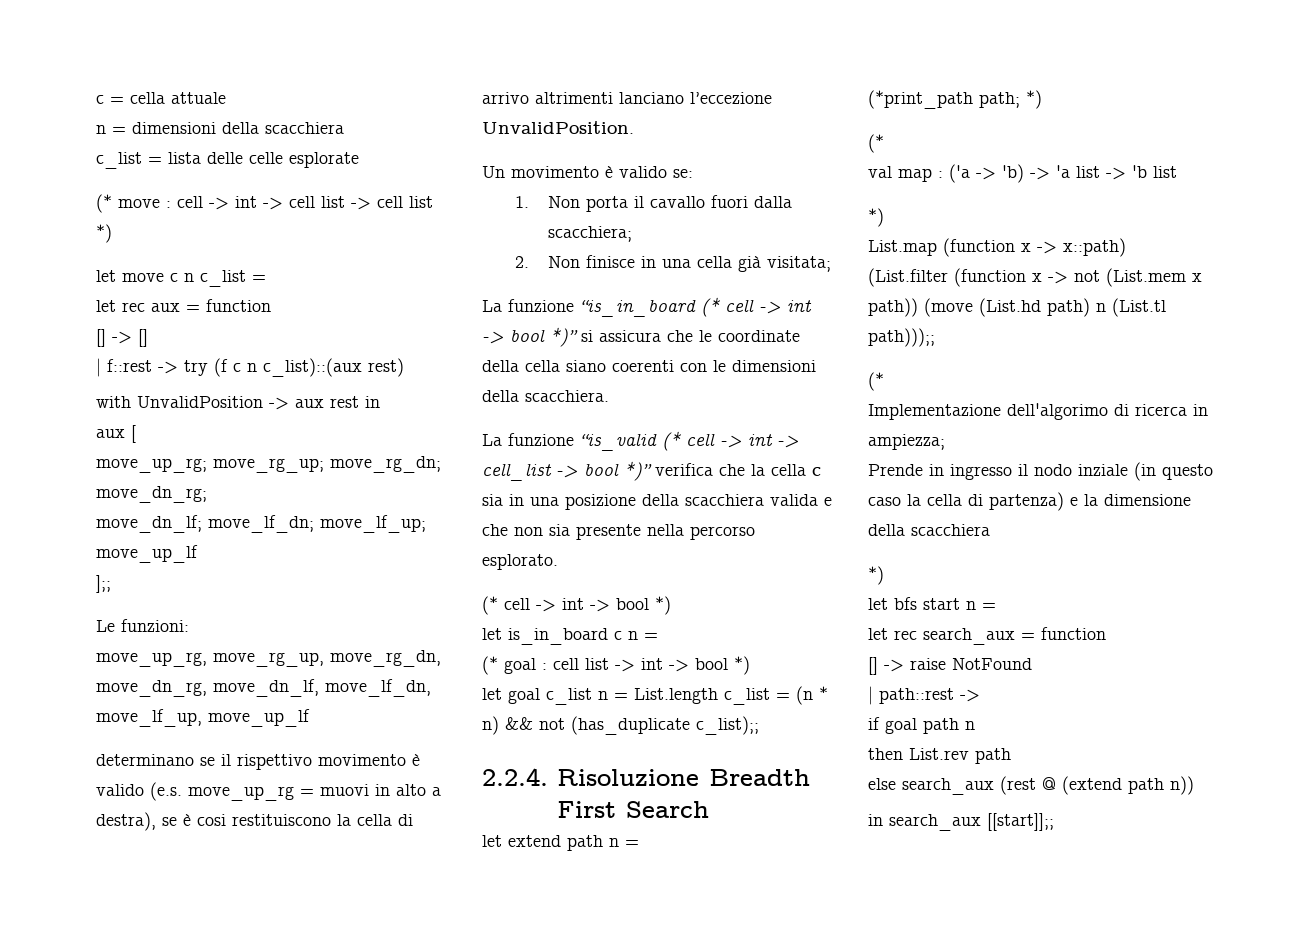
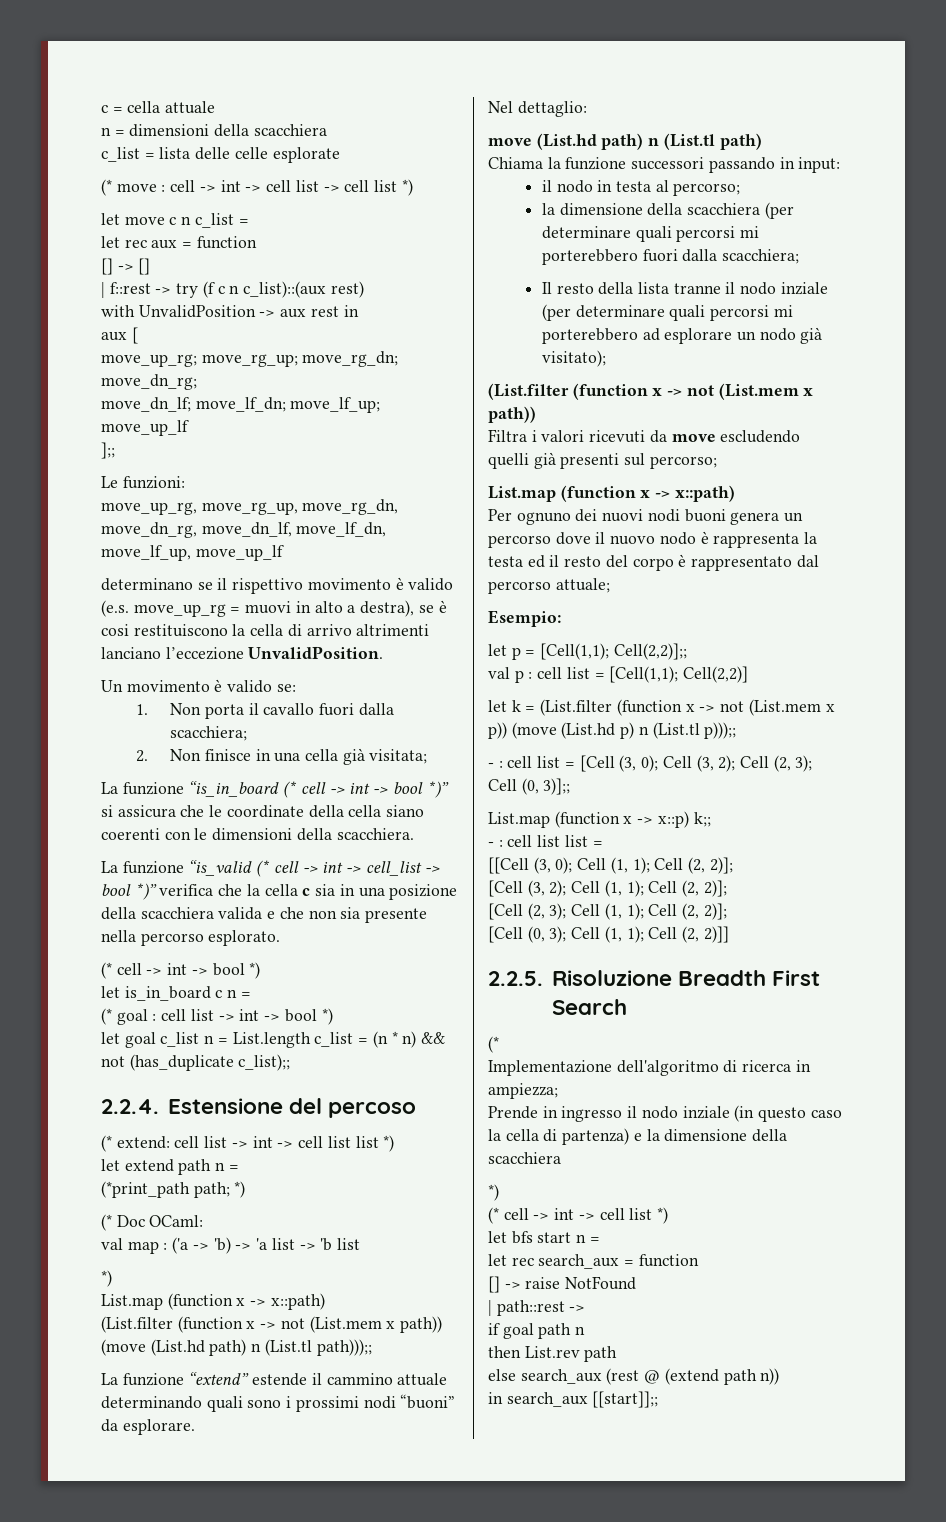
- 2.2.4. Risoluzione Breadth First Search
+ 2.2.4. Estensione del percoso
+ (* extend: cell list -> int -> cell list list *)
  (*print_path path; *)
- (*
+ (* Doc OCaml:
+ La funzione “extend” estende il cammino attuale determinando quali sono i prossimi nodi “buoni” da esplorare.
+ Nel dettaglio:
+ move (List.hd path) n (List.tl path)
+ Chiama la funzione successori passando in input:
+ il nodo in testa al percorso;
+ la dimensione della scacchiera (per determinare quali percorsi mi porterebbero fuori dalla scacchiera;
+ Il resto della lista tranne il nodo inziale (per determinare quali percorsi mi porterebbero ad esplorare un nodo già visitato);
+ (List.filter (function x -> not (List.mem x path))
+ Filtra i valori ricevuti da move escludendo quelli già presenti sul percorso;
+ List.map (function x -> x::path)
+ Per ognuno dei nuovi nodi buoni genera un percorso dove il nuovo nodo è rappresenta la testa ed il resto del corpo è rappresentato dal percorso attuale;
+ Esempio:
+ let p = [Cell(1,1); Cell(2,2)];;
+ val p : cell list = [Cell(1,1); Cell(2,2)]
+ let k = (List.filter (function x -> not (List.mem x p)) (move (List.hd p) n (List.tl p)));;
+ - : cell list = [Cell (3, 0); Cell (3, 2); Cell (2, 3); Cell (0, 3)];;
+ List.map (function x -> x::p) k;;
+ - : cell list list =
+ [[Cell (3, 0); Cell (1, 1); Cell (2, 2)];
+ [Cell (3, 2); Cell (1, 1); Cell (2, 2)];
+ [Cell (2, 3); Cell (1, 1); Cell (2, 2)];
+ [Cell (0, 3); Cell (1, 1); Cell (2, 2)]]
+ 2.2.5. Risoluzione Breadth First Search
- Implementazione dell'algorimo di ricerca in ampiezza;
+ Implementazione dell'algoritmo di ricerca in ampiezza;
+ (* cell -> int -> cell list *)

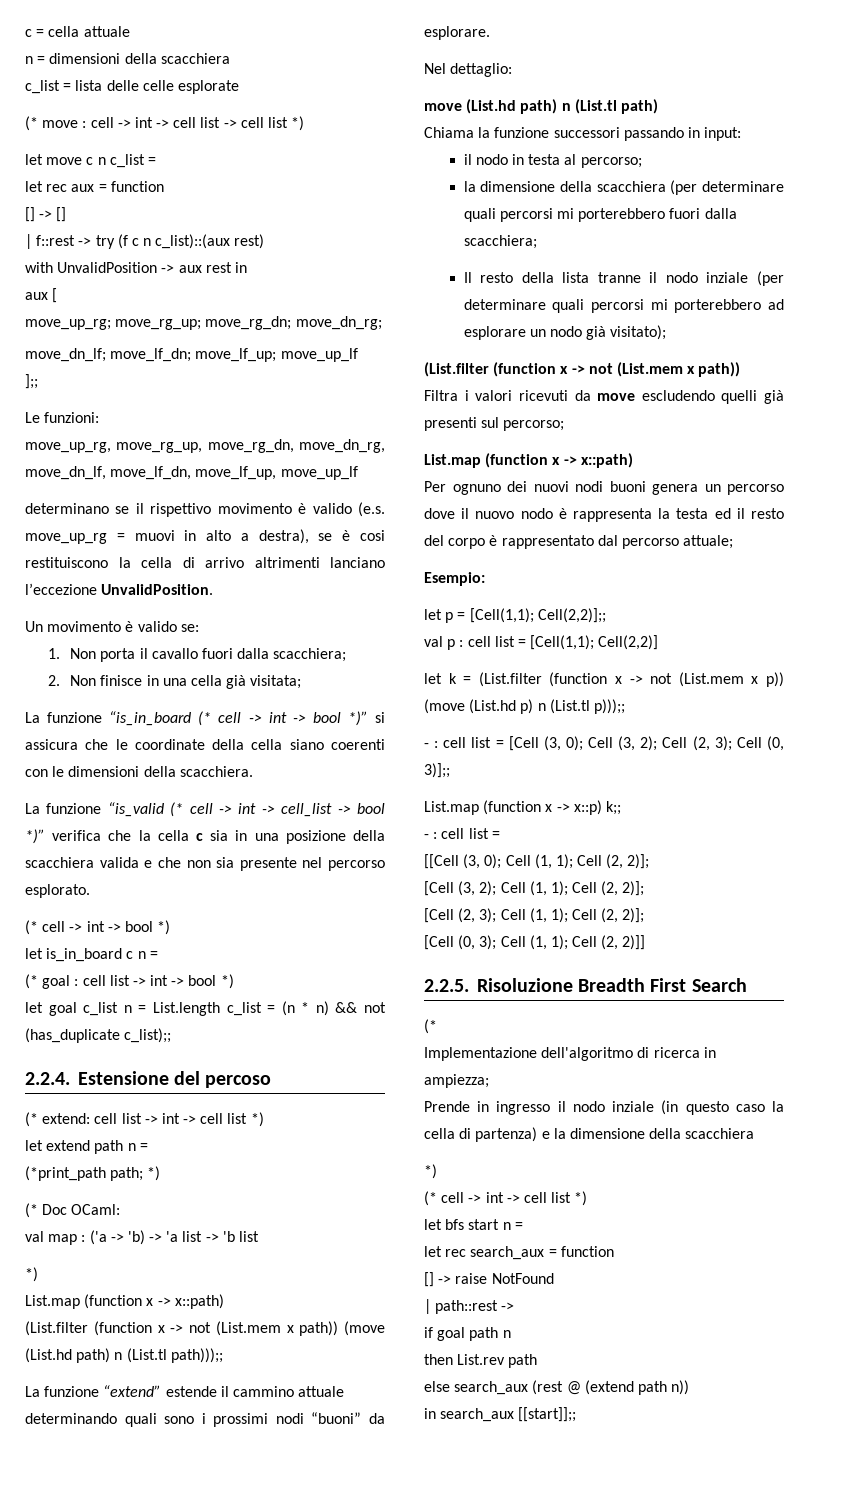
- La funzione “is_valid (* cell -> int -> cell_list -> bool *)” verifica che la cella c sia in una posizione della scacchiera valida e che non sia presente nella percorso esplorato.
+ La funzione “is_valid (* cell -> int -> cell_list -> bool *)” verifica che la cella c sia in una posizione della scacchiera valida e che non sia presente nel percorso esplorato.
- (* extend: cell list -> int -> cell list list *)
+ (* extend: cell list -> int -> cell list *)
  List.map (function x -> x::p) k;;
- - : cell list list =
+ - : cell list =

